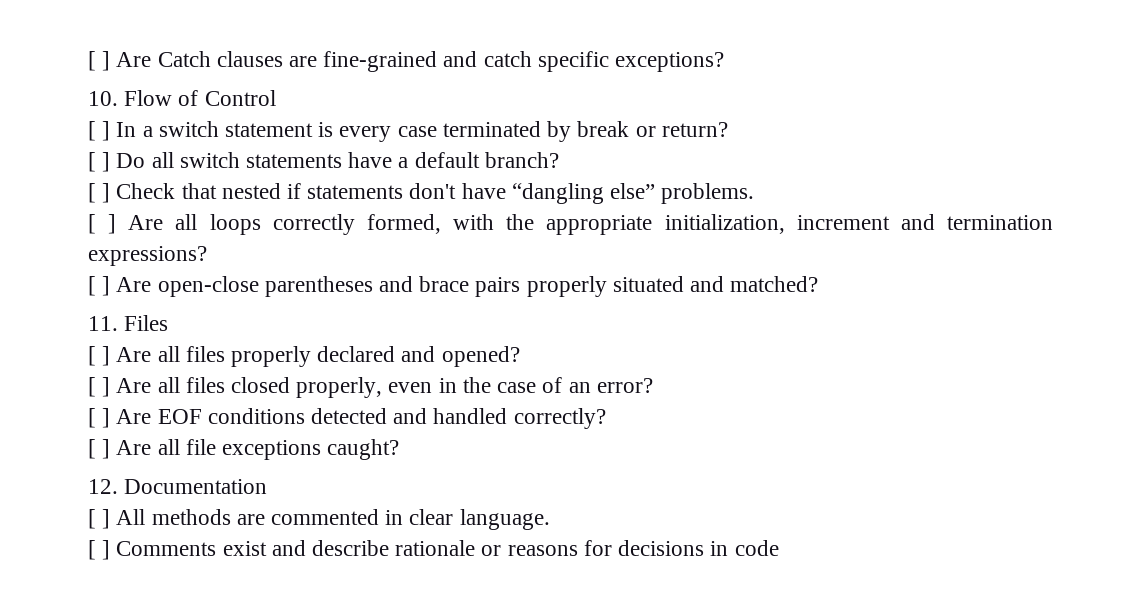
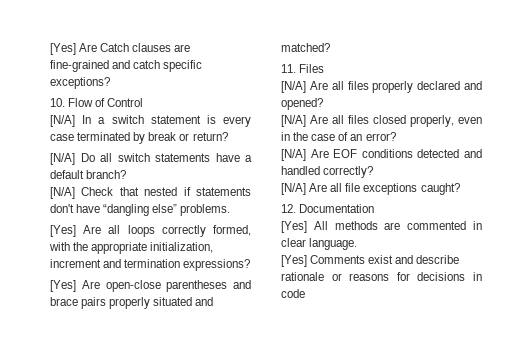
- [ ] Are Catch clauses are fine-grained and catch specific exceptions?
+ [Yes] Are Catch clauses are fine-grained and catch specific exceptions?
- [ ] In a switch statement is every case terminated by break or return?
+ [N/A] In a switch statement is every case terminated by break or return?
- [ ] Do all switch statements have a default branch?
+ [N/A] Do all switch statements have a default branch?
- [ ] Check that nested if statements don't have “dangling else” problems.
+ [N/A] Check that nested if statements don't have “dangling else” problems.
- [ ] Are all loops correctly formed, with the appropriate initialization, increment and termination expressions?
+ [Yes] Are all loops correctly formed, with the appropriate initialization, increment and termination expressions?
- [ ] Are open-close parentheses and brace pairs properly situated and matched?
+ [Yes] Are open-close parentheses and brace pairs properly situated and matched?
- [ ] Are all files properly declared and opened?
+ [N/A] Are all files properly declared and opened?
- [ ] Are all files closed properly, even in the case of an error?
+ [N/A] Are all files closed properly, even in the case of an error?
- [ ] Are EOF conditions detected and handled correctly?
+ [N/A] Are EOF conditions detected and handled correctly?
- [ ] Are all file exceptions caught?
+ [N/A] Are all file exceptions caught?
- [ ] All methods are commented in clear language.
+ [Yes] All methods are commented in clear language.
- [ ] Comments exist and describe rationale or reasons for decisions in code
+ [Yes] Comments exist and describe rationale or reasons for decisions in code

